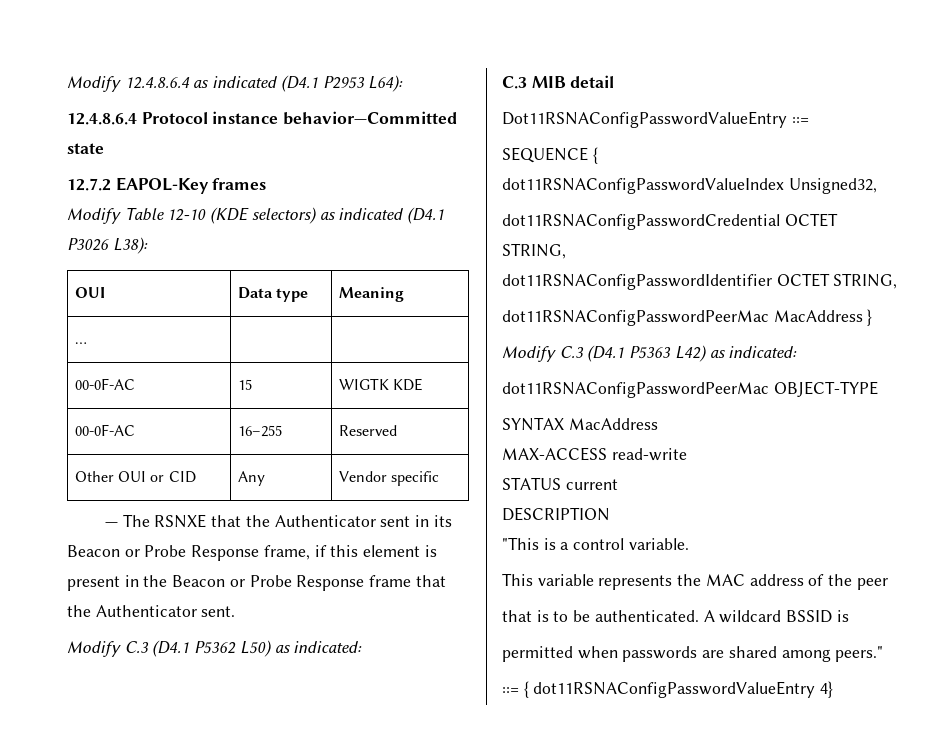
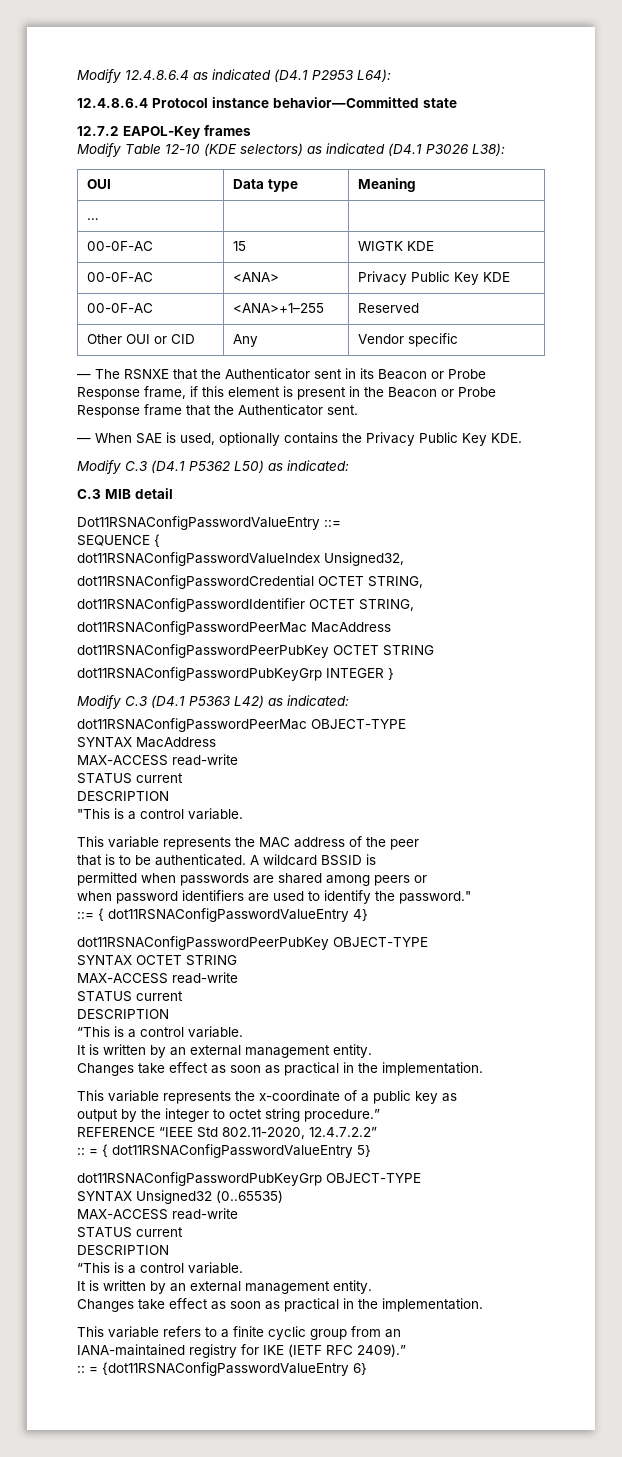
- 00-0F-AC | 16–255 | Reserved
+ 00-0F-AC | <ANA> | Privacy Public Key KDE
+ 00-0F-AC | <ANA>+1–255 | Reserved
+ — When SAE is used, optionally contains the Privacy Public Key KDE.
- dot11RSNAConfigPasswordPeerMac MacAddress }
+ dot11RSNAConfigPasswordPeerMac MacAddress
+ dot11RSNAConfigPasswordPeerPubKey OCTET STRING
+ dot11RSNAConfigPasswordPubKeyGrp INTEGER }
- permitted when passwords are shared among peers."
+ permitted when passwords are shared among peers or
+ when password identifiers are used to identify the password."
  ::= { dot11RSNAConfigPasswordValueEntry 4}
+ dot11RSNAConfigPasswordPeerPubKey OBJECT-TYPE
+ SYNTAX OCTET STRING
+ MAX-ACCESS read-write
+ STATUS current
+ DESCRIPTION
+ “This is a control variable.
+ It is written by an external management entity.
+ Changes take effect as soon as practical in the implementation.
+ This variable represents the x-coordinate of a public key as
+ output by the integer to octet string procedure.”
+ REFERENCE “IEEE Std 802.11-2020, 12.4.7.2.2”
+ :: = { dot11RSNAConfigPasswordValueEntry 5}
+ dot11RSNAConfigPasswordPubKeyGrp OBJECT-TYPE
+ SYNTAX Unsigned32 (0..65535)
+ MAX-ACCESS read-write
+ STATUS current
+ DESCRIPTION
+ “This is a control variable.
+ It is written by an external management entity.
+ Changes take effect as soon as practical in the implementation.
+ This variable refers to a finite cyclic group from an
+ IANA-maintained registry for IKE (IETF RFC 2409).”
+ :: = {dot11RSNAConfigPasswordValueEntry 6}

